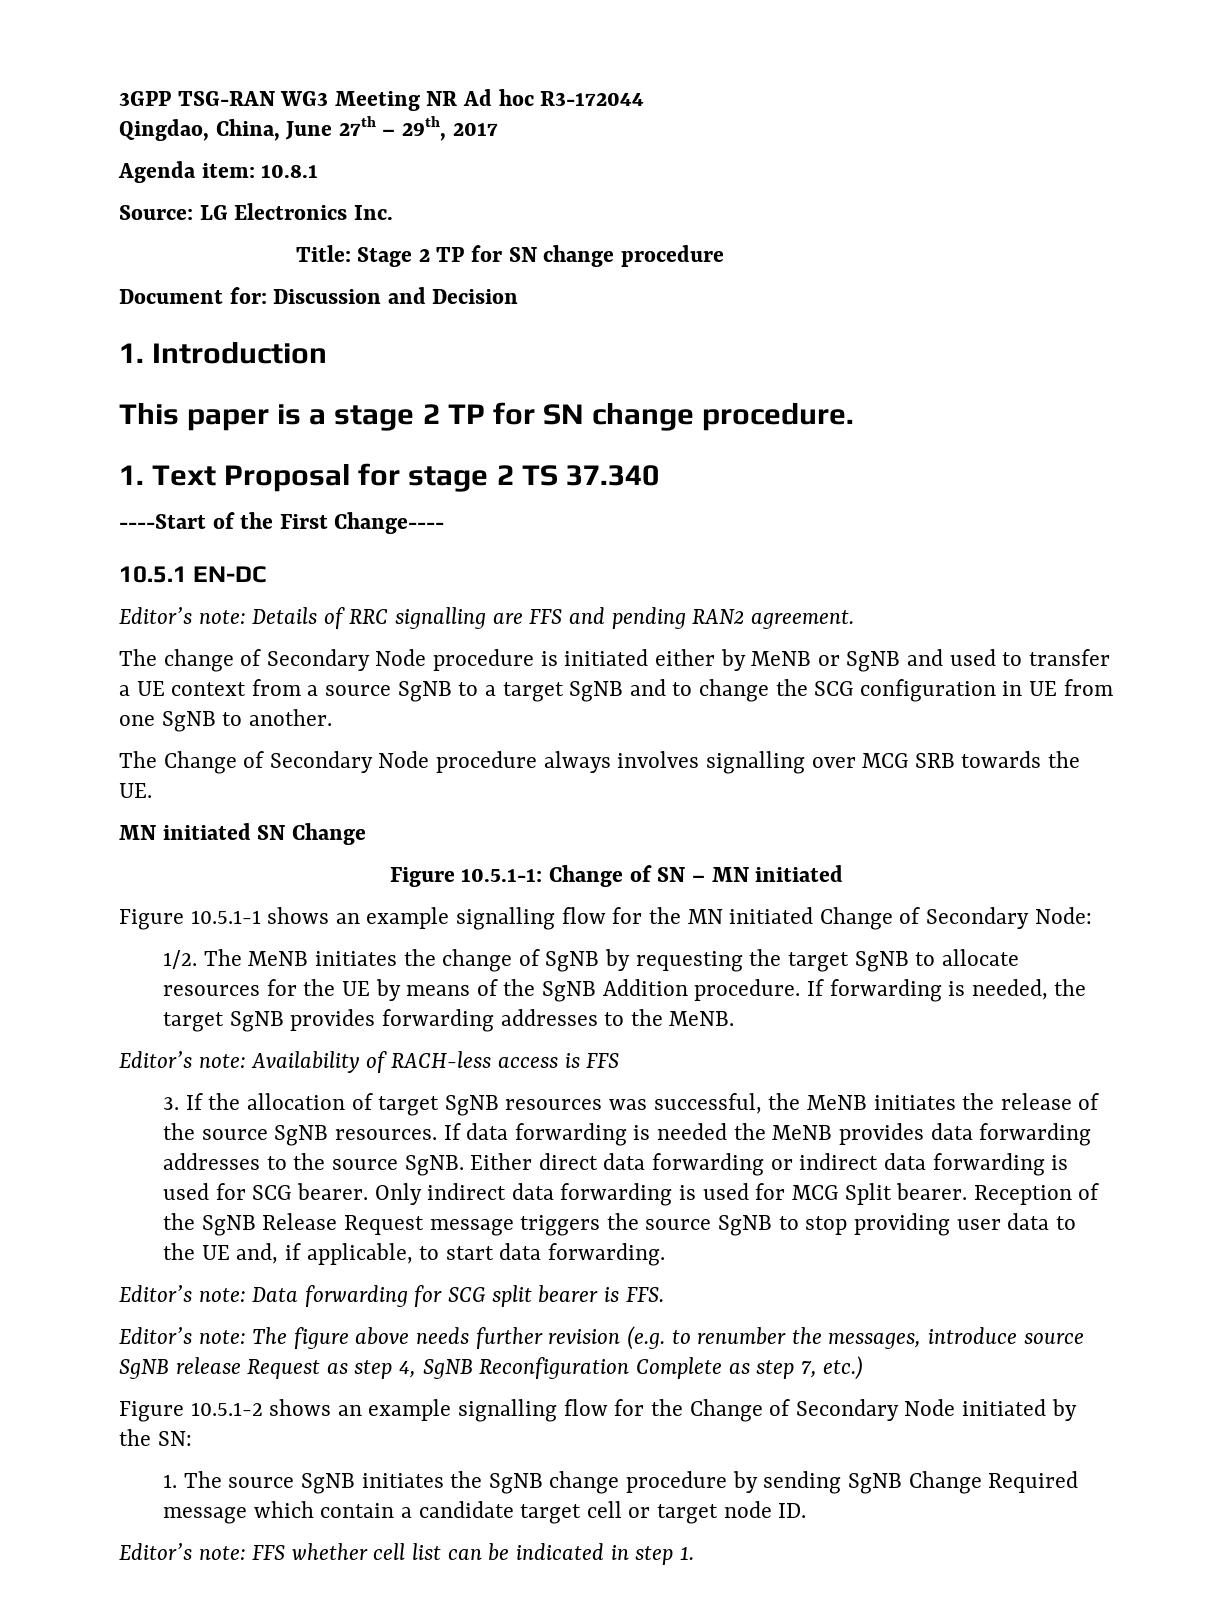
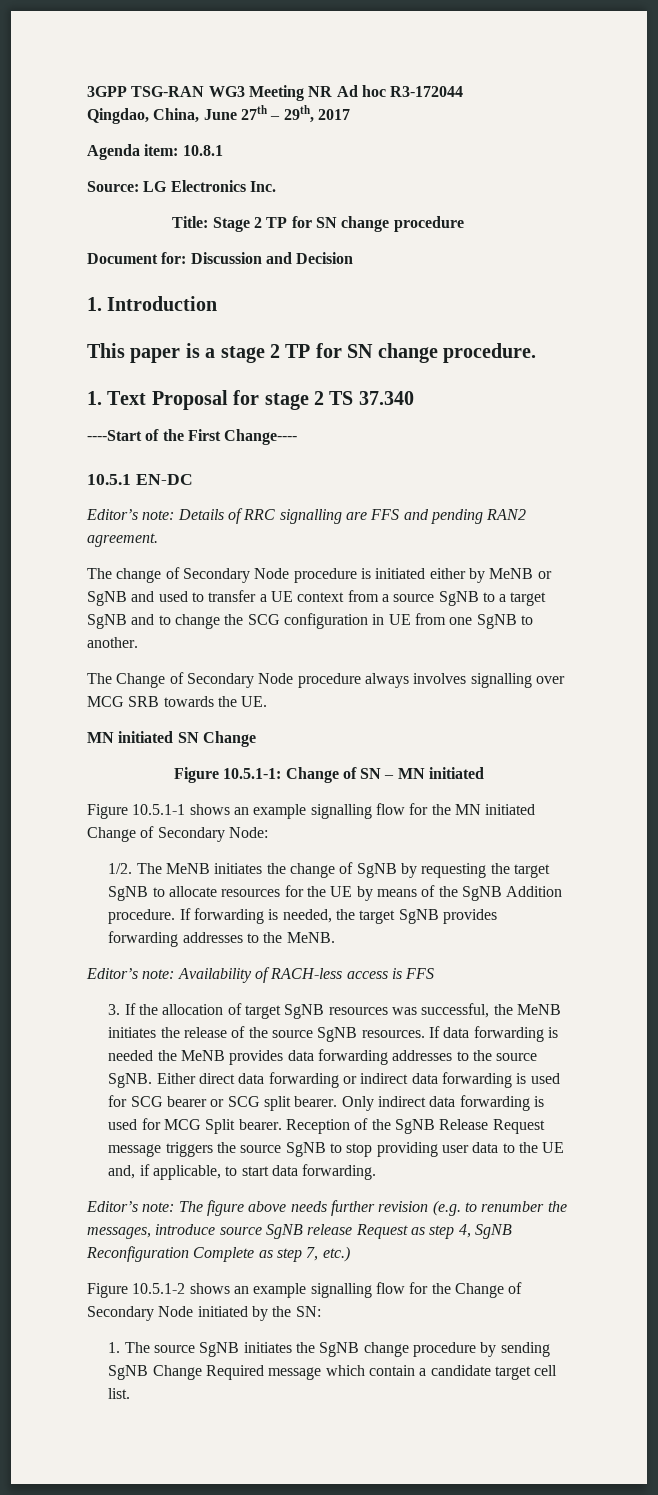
- Either direct data forwarding or indirect data forwarding is used for SCG bearer.
+ Either direct data forwarding or indirect data forwarding is used for SCG bearer or SCG split bearer.
- Editor’s note: Data forwarding for SCG split bearer is FFS.
- 1. The source SgNB initiates the SgNB change procedure by sending SgNB Change Required message which contain a candidate target cell or target node ID.
- Editor’s note: FFS whether cell list can be indicated in step 1.
+ 1. The source SgNB initiates the SgNB change procedure by sending SgNB Change Required message which contain a candidate target cell list.

